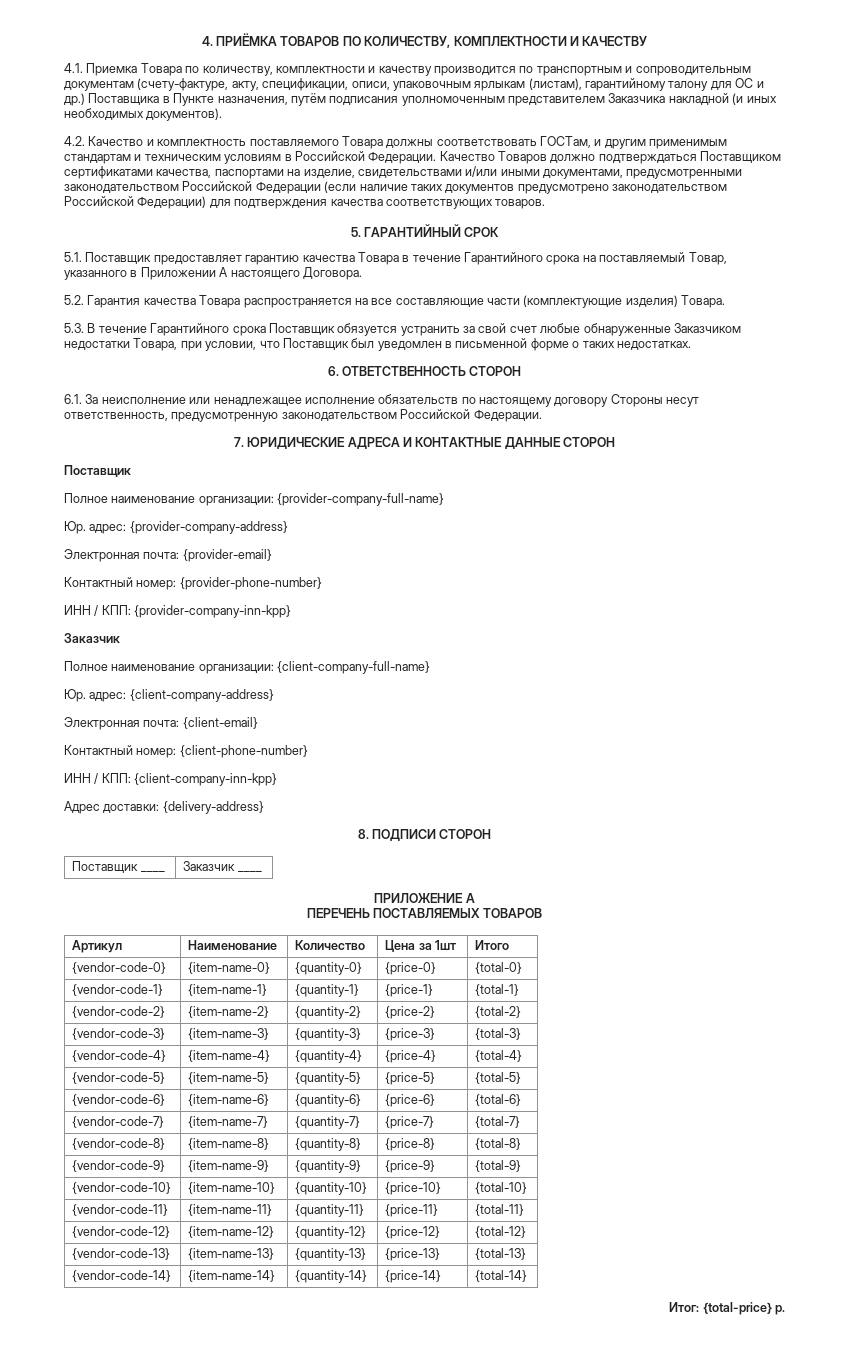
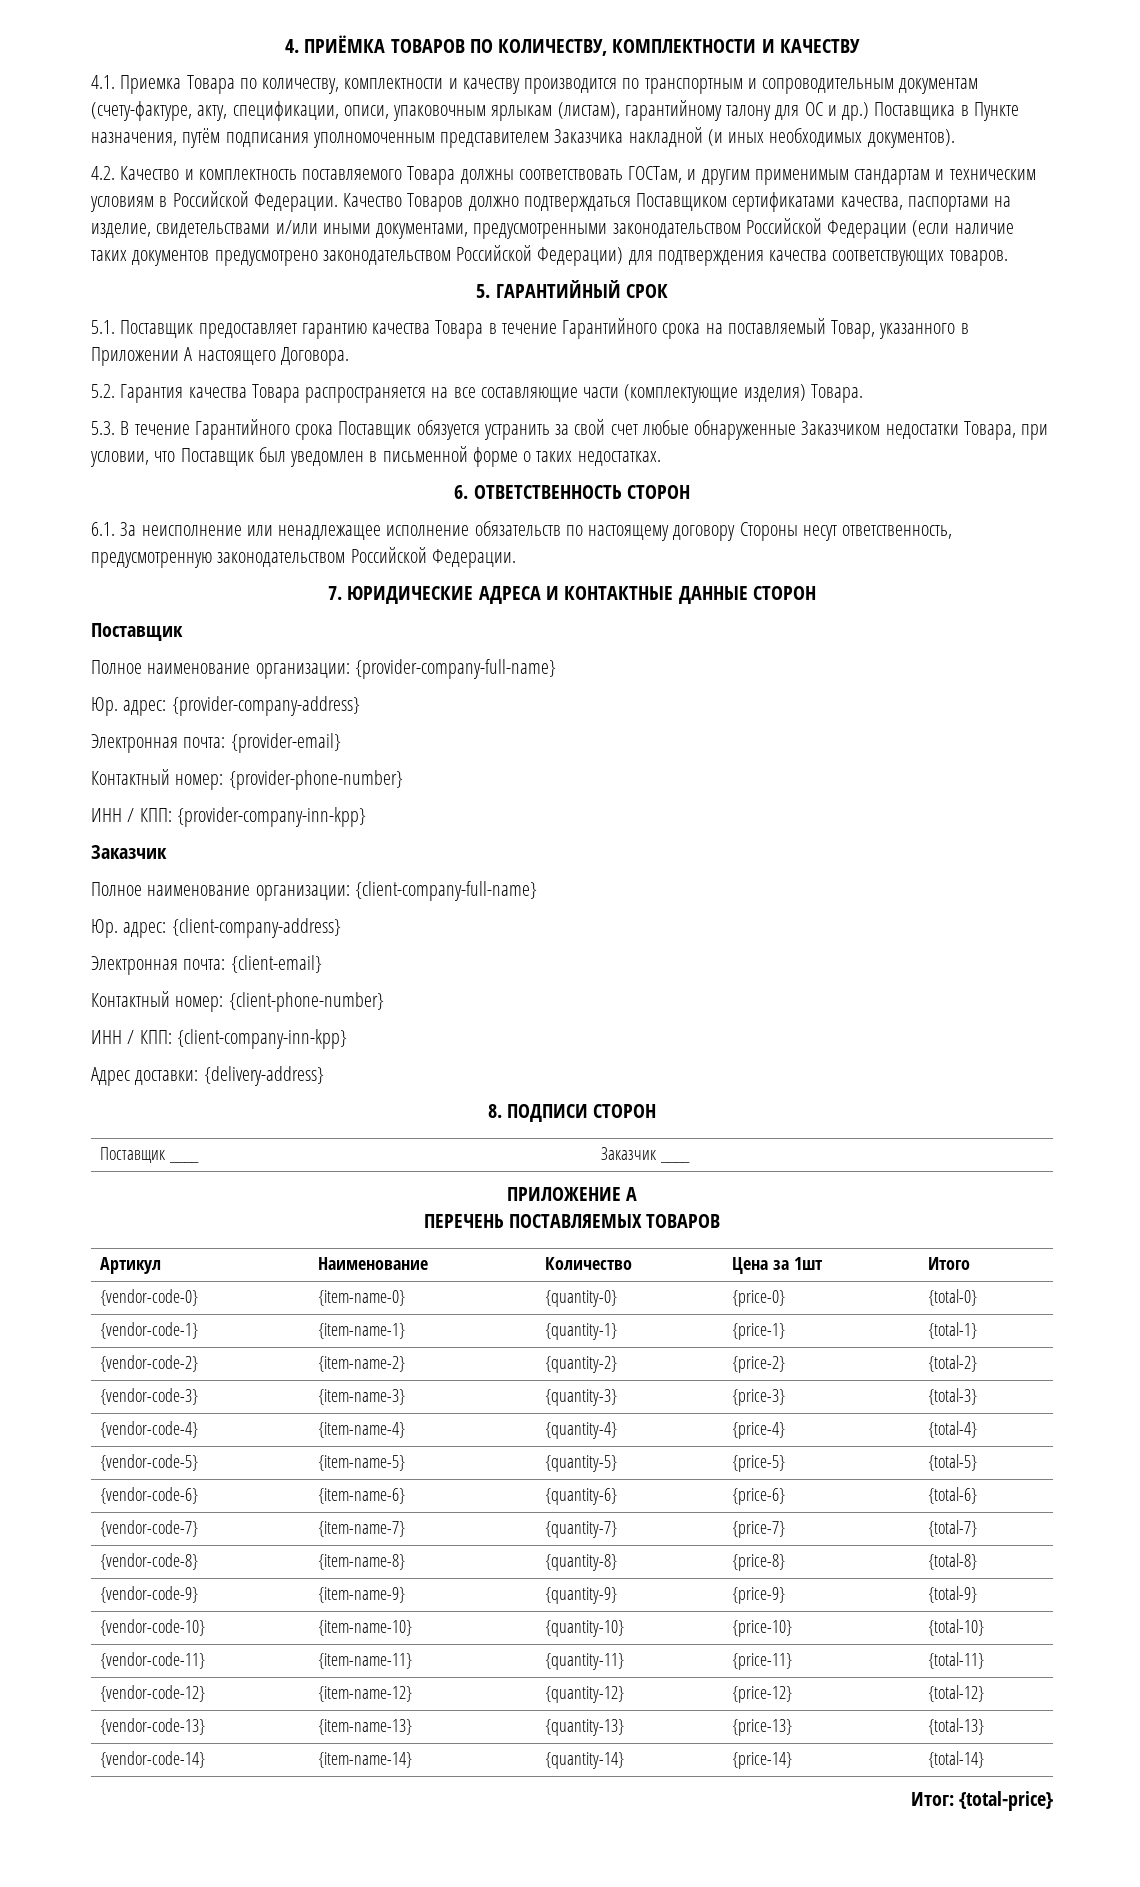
- Итог: {total-price} р.
+ Итог: {total-price}

